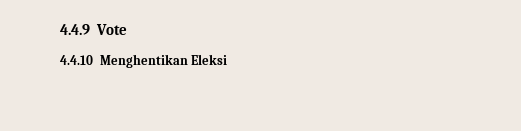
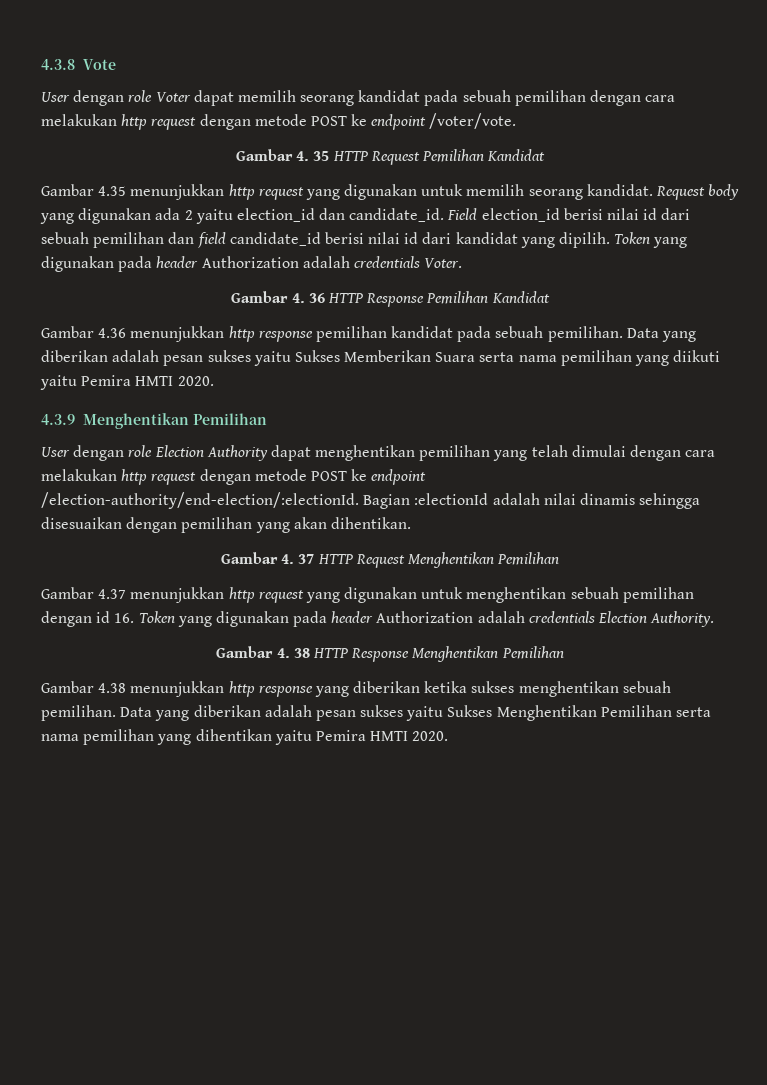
- 4.4.9 Vote
+ 4.3.8 Vote
- 4.4.10 Menghentikan Eleksi
+ User dengan role Voter dapat memilih seorang kandidat pada sebuah pemilihan dengan cara melakukan http request dengan metode POST ke endpoint /voter/vote.
+ Gambar 4. 35 HTTP Request Pemilihan Kandidat
+ Gambar 4.35 menunjukkan http request yang digunakan untuk memilih seorang kandidat. Request body yang digunakan ada 2 yaitu election_id dan candidate_id. Field election_id berisi nilai id dari sebuah pemilihan dan field candidate_id berisi nilai id dari kandidat yang dipilih. Token yang digunakan pada header Authorization adalah credentials Voter.
+ Gambar 4. 36 HTTP Response Pemilihan Kandidat
+ Gambar 4.36 menunjukkan http response pemilihan kandidat pada sebuah pemilihan. Data yang diberikan adalah pesan sukses yaitu Sukses Memberikan Suara serta nama pemilihan yang diikuti yaitu Pemira HMTI 2020.
+ 4.3.9 Menghentikan Pemilihan
+ User dengan role Election Authority dapat menghentikan pemilihan yang telah dimulai dengan cara melakukan http request dengan metode POST ke endpoint /election-authority/end-election/:electionId. Bagian :electionId adalah nilai dinamis sehingga disesuaikan dengan pemilihan yang akan dihentikan.
+ Gambar 4. 37 HTTP Request Menghentikan Pemilihan
+ Gambar 4.37 menunjukkan http request yang digunakan untuk menghentikan sebuah pemilihan dengan id 16. Token yang digunakan pada header Authorization adalah credentials Election Authority.
+ Gambar 4. 38 HTTP Response Menghentikan Pemilihan
+ Gambar 4.38 menunjukkan http response yang diberikan ketika sukses menghentikan sebuah pemilihan. Data yang diberikan adalah pesan sukses yaitu Sukses Menghentikan Pemilihan serta nama pemilihan yang dihentikan yaitu Pemira HMTI 2020.

